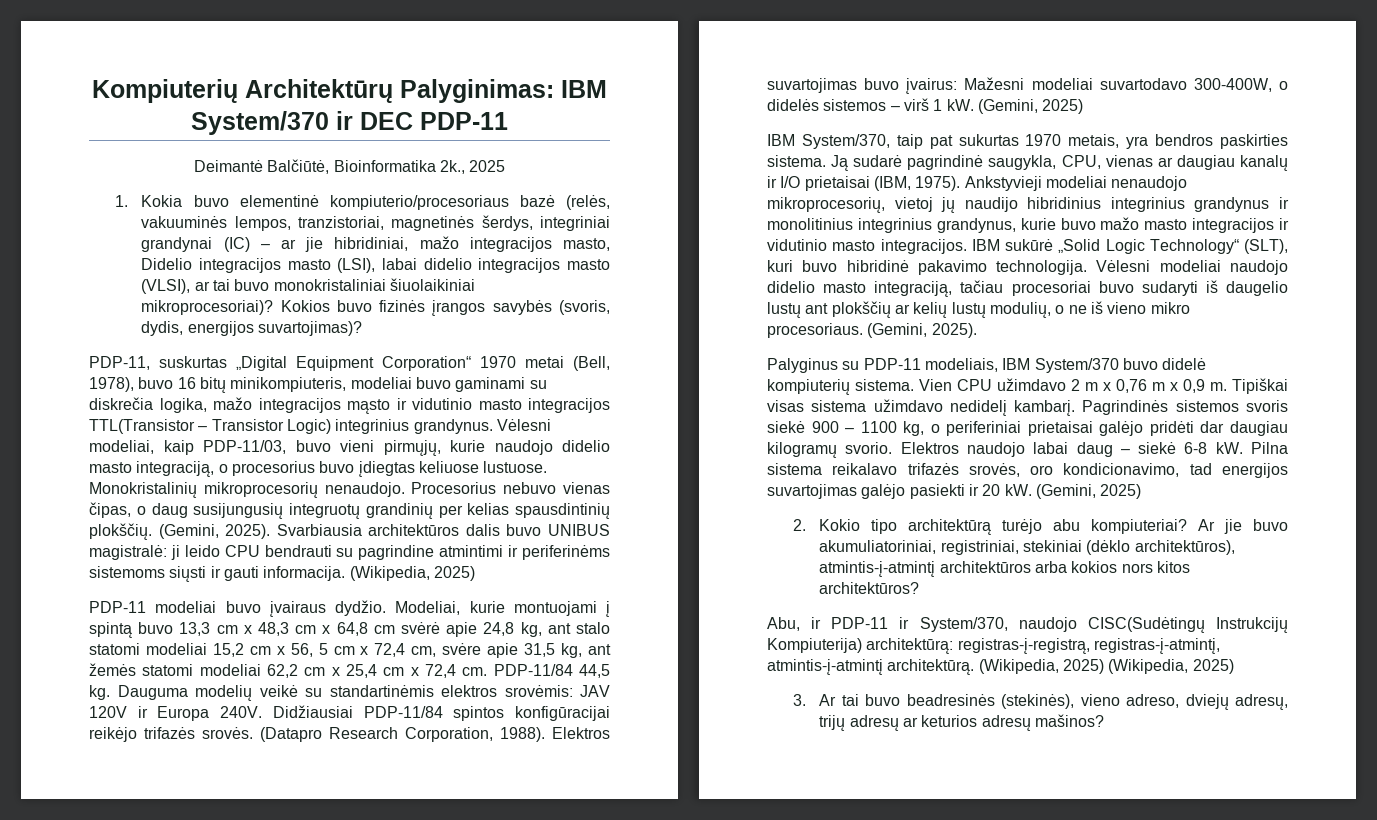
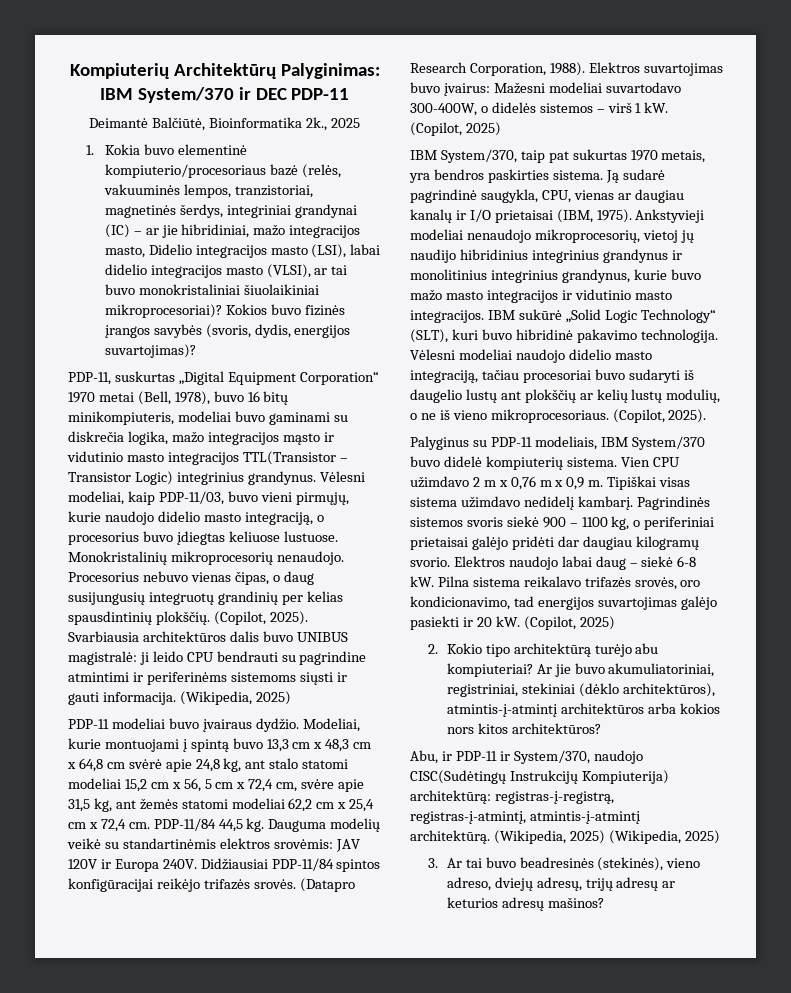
- Procesorius nebuvo vienas čipas, o daug susijungusių integruotų grandinių per kelias spausdintinių plokščių. (Gemini, 2025).
+ Procesorius nebuvo vienas čipas, o daug susijungusių integruotų grandinių per kelias spausdintinių plokščių. (Copilot, 2025).
- Elektros suvartojimas buvo įvairus: Mažesni modeliai suvartodavo 300-400W, o didelės sistemos – virš 1 kW. (Gemini, 2025)
+ Elektros suvartojimas buvo įvairus: Mažesni modeliai suvartodavo 300-400W, o didelės sistemos – virš 1 kW. (Copilot, 2025)
- Vėlesni modeliai naudojo didelio masto integraciją, tačiau procesoriai buvo sudaryti iš daugelio lustų ant plokščių ar kelių lustų modulių, o ne iš vieno mikro procesoriaus. (Gemini, 2025).
+ Vėlesni modeliai naudojo didelio masto integraciją, tačiau procesoriai buvo sudaryti iš daugelio lustų ant plokščių ar kelių lustų modulių, o ne iš vieno mikroprocesoriaus. (Copilot, 2025).
- Pilna sistema reikalavo trifazės srovės, oro kondicionavimo, tad energijos suvartojimas galėjo pasiekti ir 20 kW. (Gemini, 2025)
+ Pilna sistema reikalavo trifazės srovės, oro kondicionavimo, tad energijos suvartojimas galėjo pasiekti ir 20 kW. (Copilot, 2025)

